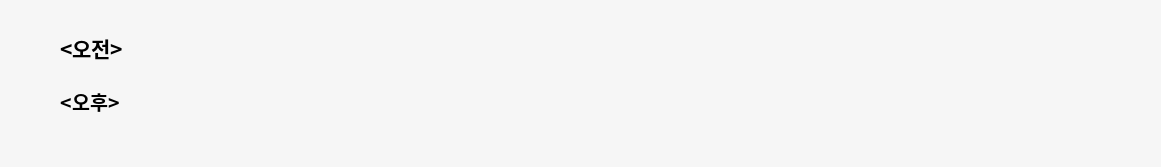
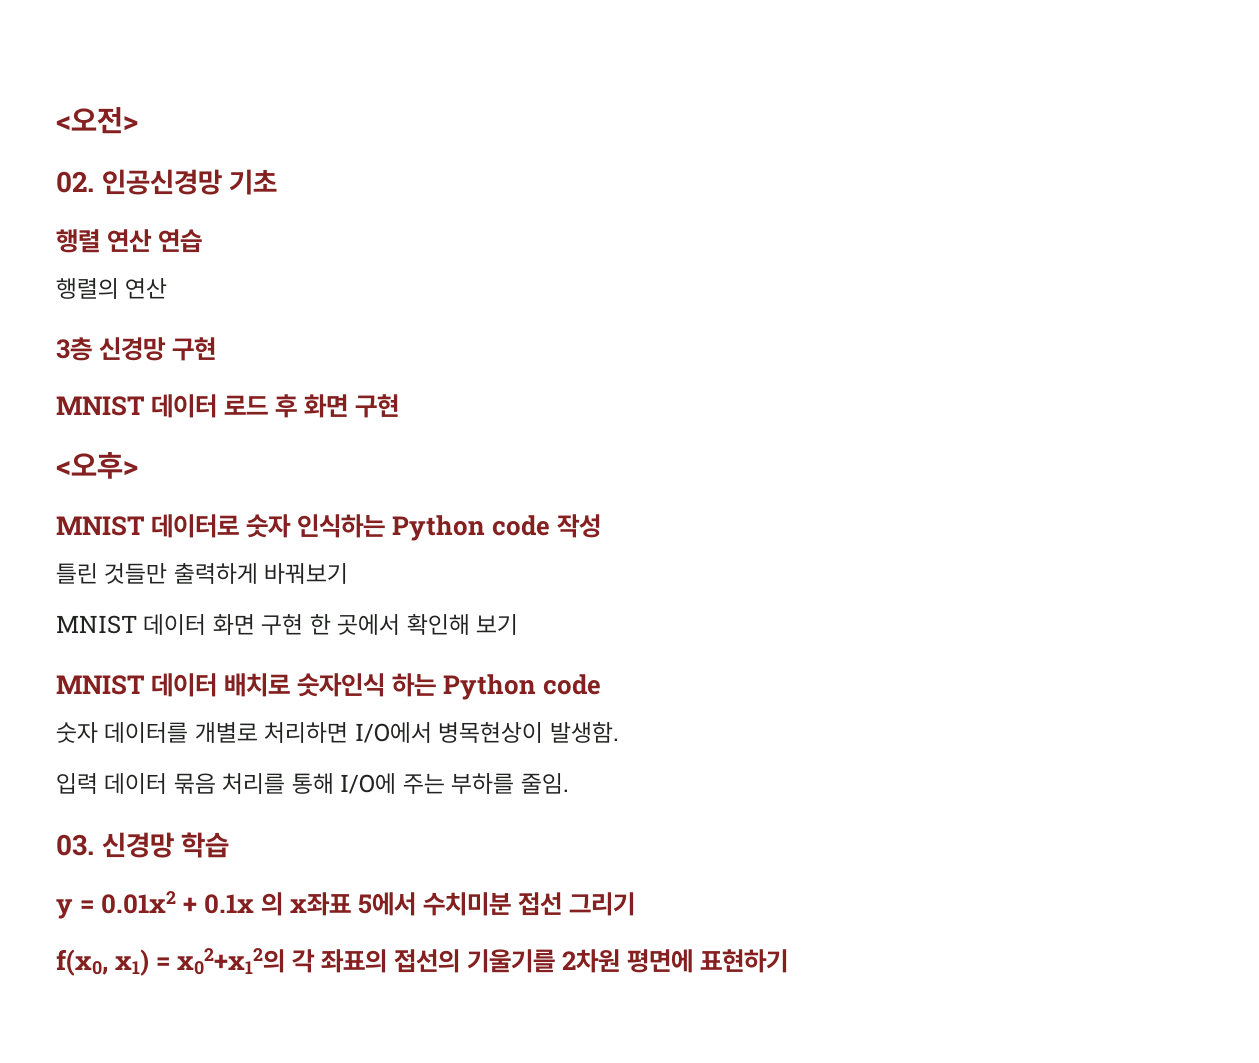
+ 02. 인공신경망 기초
+ 행렬 연산 연습
+ 행렬의 연산
+ 3층 신경망 구현
+ MNIST 데이터 로드 후 화면 구현
  <오후>
+ MNIST 데이터로 숫자 인식하는 Python code 작성
+ 틀린 것들만 출력하게 바꿔보기
+ MNIST 데이터 화면 구현 한 곳에서 확인해 보기
+ MNIST 데이터 배치로 숫자인식 하는 Python code
+ 숫자 데이터를 개별로 처리하면 I/O에서 병목현상이 발생함.
+ 입력 데이터 묶음 처리를 통해 I/O에 주는 부하를 줄임.
+ 03. 신경망 학습
+ y = 0.01x2 + 0.1x 의 x좌표 5에서 수치미분 접선 그리기
+ f(x0, x1) = x02+x12의 각 좌표의 접선의 기울기를 2차원 평면에 표현하기

